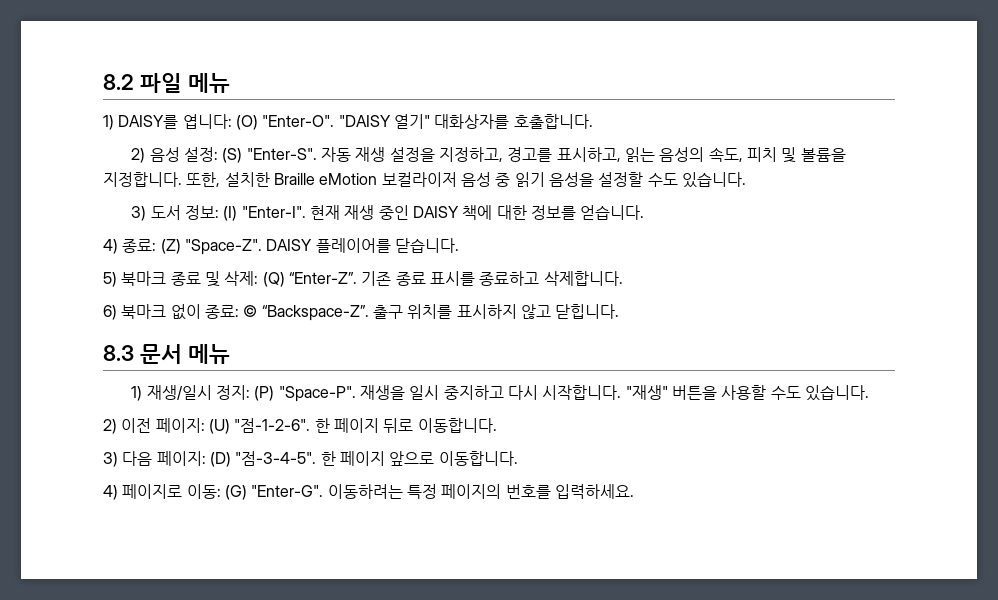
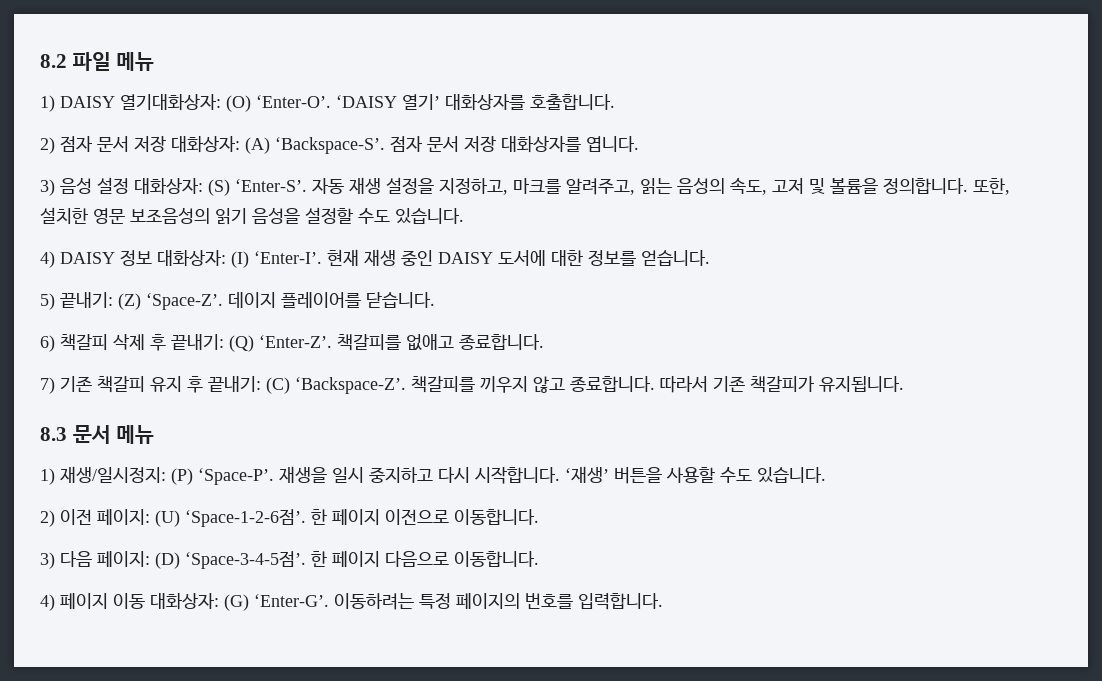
- 1) DAISY를 엽니다: (O) "Enter-O". "DAISY 열기" 대화상자를 호출합니다.
- 2) 음성 설정: (S) "Enter-S".
+ 1) DAISY 열기대화상자: (O) ‘Enter-O’. ‘DAISY 열기’ 대화상자를 호출합니다.
+ 2) 점자 문서 저장 대화상자: (A) ‘Backspace-S’. 점자 문서 저장 대화상자를 엽니다.
+ 3) 음성 설정 대화상자: (S) ‘Enter-S’.
- 자동 재생 설정을 지정하고, 경고를 표시하고, 읽는 음성의 속도, 피치 및 볼륨을 지정합니다.
+ 자동 재생 설정을 지정하고, 마크를 알려주고, 읽는 음성의 속도, 고저 및 볼륨을 정의합니다.
- 또한, 설치한 Braille eMotion 보컬라이저 음성 중 읽기 음성을 설정할 수도 있습니다.
+ 또한, 설치한 영문 보조음성의 읽기 음성을 설정할 수도 있습니다.
- 3) 도서 정보: (I) "Enter-I".
+ 4) DAISY 정보 대화상자: (I) ‘Enter-I’.
- 현재 재생 중인 DAISY 책에 대한 정보를 얻습니다.
+ 현재 재생 중인 DAISY 도서에 대한 정보를 얻습니다.
- 4) 종료: (Z) "Space-Z". DAISY 플레이어를 닫습니다.
- 5) 북마크 종료 및 삭제: (Q) “Enter-Z”. 기존 종료 표시를 종료하고 삭제합니다.
- 6) 북마크 없이 종료: © “Backspace-Z”. 출구 위치를 표시하지 않고 닫힙니다.
+ 5) 끝내기: (Z) ‘Space-Z’. 데이지 플레이어를 닫습니다.
+ 6) 책갈피 삭제 후 끝내기: (Q) ‘Enter-Z’. 책갈피를 없애고 종료합니다.
+ 7) 기존 책갈피 유지 후 끝내기: (C) ‘Backspace-Z’. 책갈피를 끼우지 않고 종료합니다. 따라서 기존 책갈피가 유지됩니다.
- 1) 재생/일시 정지: (P) "Space-P".
+ 1) 재생/일시정지: (P) ‘Space-P’.
- "재생" 버튼을 사용할 수도 있습니다.
+ ‘재생’ 버튼을 사용할 수도 있습니다.
- 2) 이전 페이지: (U) "점-1-2-6". 한 페이지 뒤로 이동합니다.
+ 2) 이전 페이지: (U) ‘Space-1-2-6점’. 한 페이지 이전으로 이동합니다.
- 3) 다음 페이지: (D) "점-3-4-5". 한 페이지 앞으로 이동합니다.
+ 3) 다음 페이지: (D) ‘Space-3-4-5점’. 한 페이지 다음으로 이동합니다.
- 4) 페이지로 이동: (G) "Enter-G".
+ 4) 페이지 이동 대화상자: (G) ‘Enter-G’.
- 이동하려는 특정 페이지의 번호를 입력하세요.
+ 이동하려는 특정 페이지의 번호를 입력합니다.

